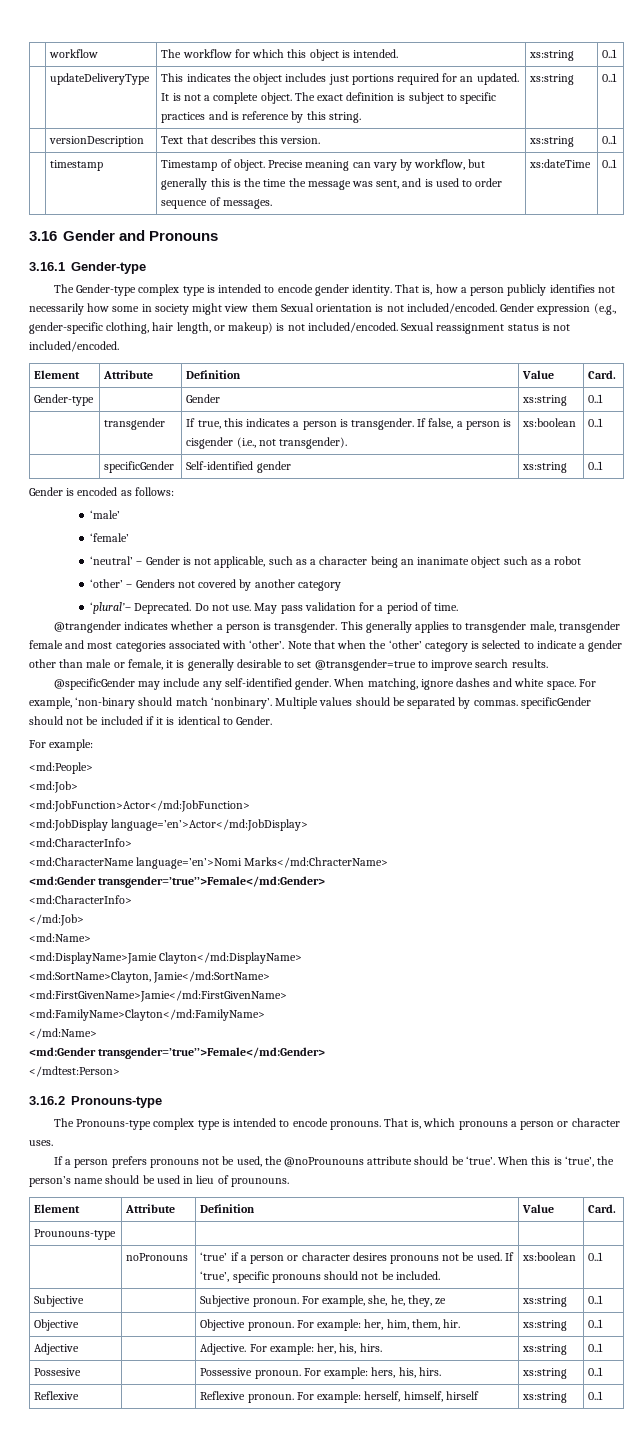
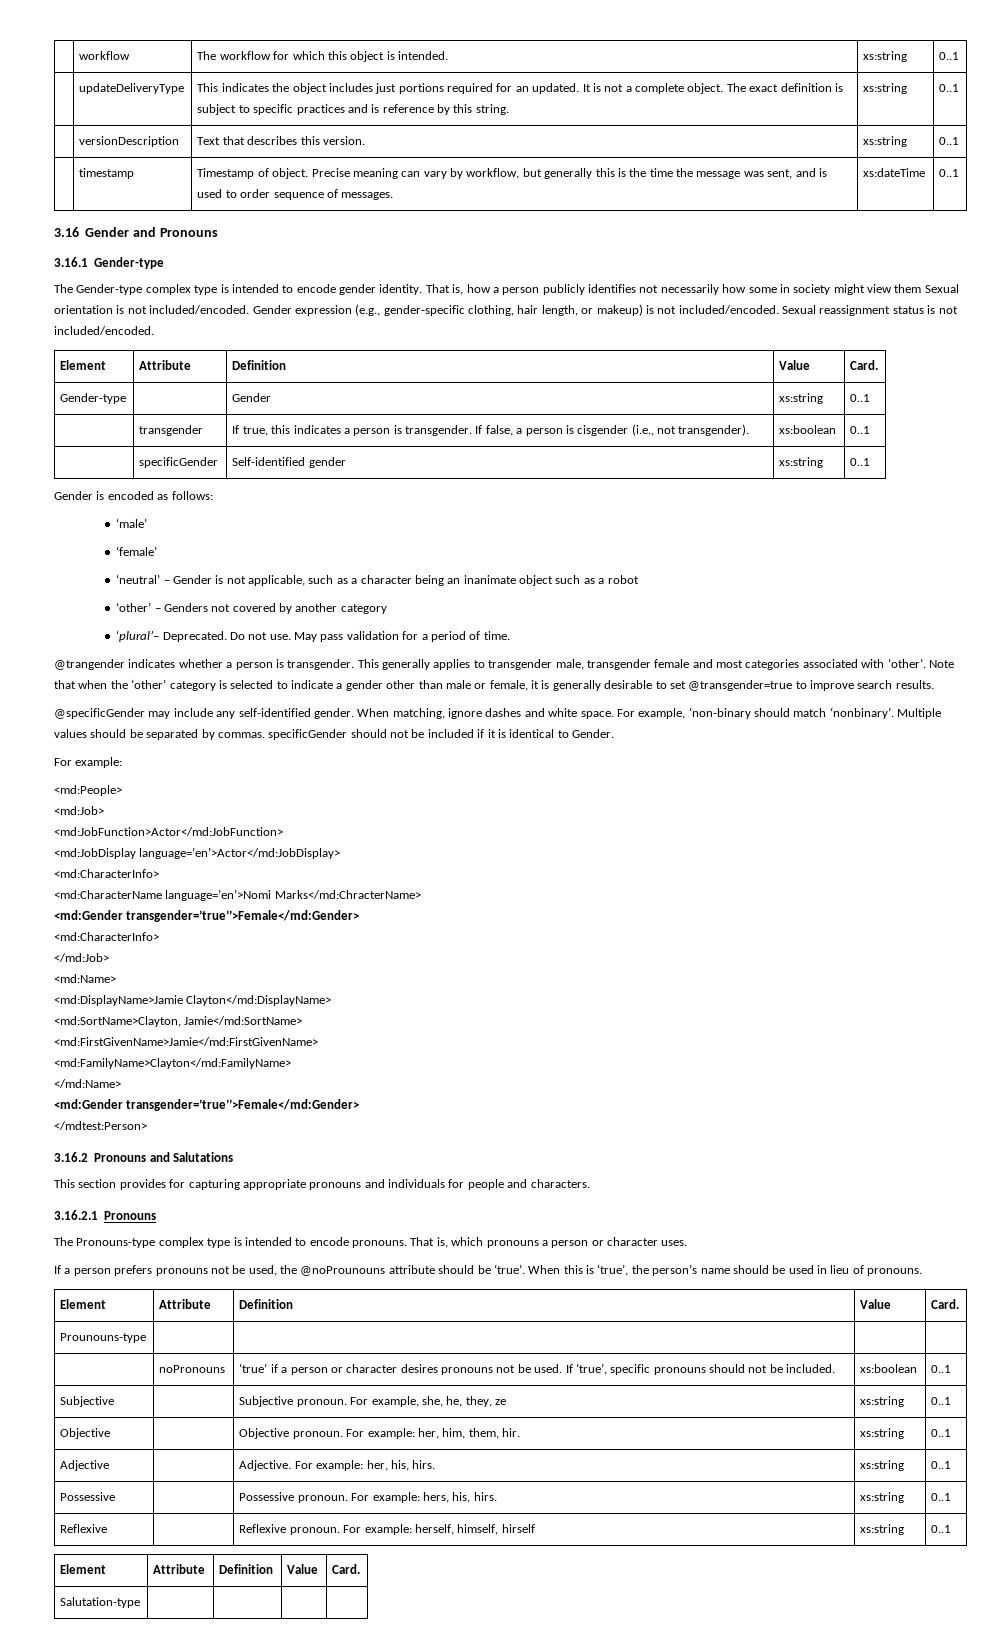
- 3.16.2 Pronouns-type
+ 3.16.2 Pronouns and Salutations
+ This section provides for capturing appropriate pronouns and individuals for people and characters.
+ 3.16.2.1 Pronouns
- When this is ‘true’, the person’s name should be used in lieu of prounouns.
+ When this is ‘true’, the person’s name should be used in lieu of pronouns.
- Possesive | | Possessive pronoun. For example: hers, his, hirs. | xs:string | 0..1
+ Possessive | | Possessive pronoun. For example: hers, his, hirs. | xs:string | 0..1
  Reflexive | | Reflexive pronoun. For example: herself, himself, hirself | xs:string | 0..1
+ Element | Attribute | Definition | Value | Card.
+ Salutation-type | | | |

